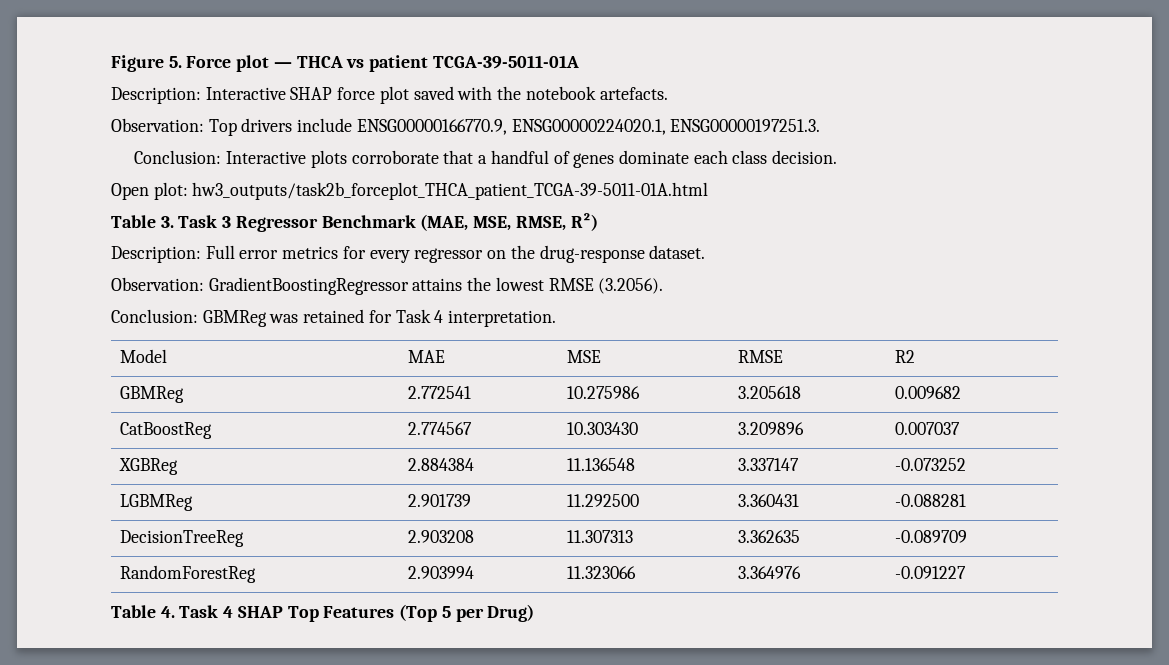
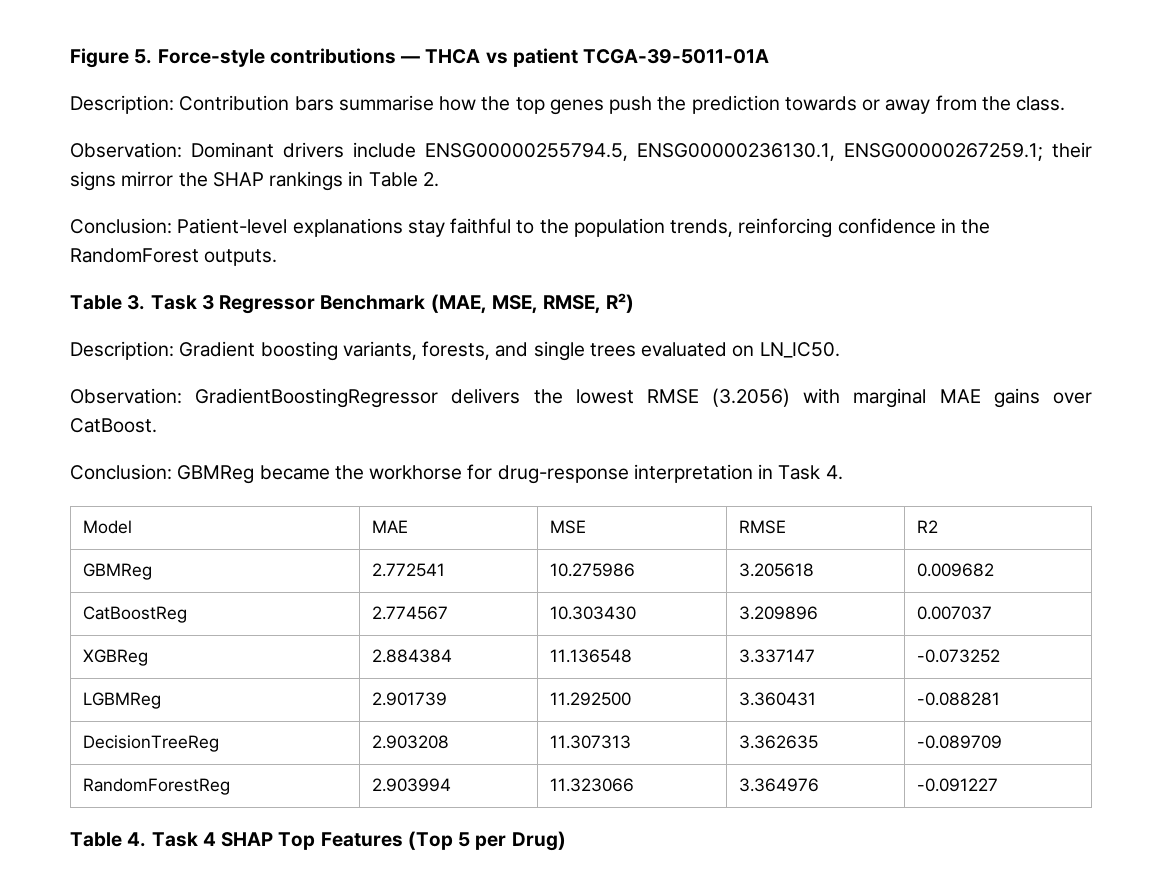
- Figure 5. Force plot — THCA vs patient TCGA-39-5011-01A
+ Figure 5. Force-style contributions — THCA vs patient TCGA-39-5011-01A
- Description: Interactive SHAP force plot saved with the notebook artefacts.
- Observation: Top drivers include ENSG00000166770.9, ENSG00000224020.1, ENSG00000197251.3.
- Conclusion: Interactive plots corroborate that a handful of genes dominate each class decision.
- Open plot: hw3_outputs/task2b_forceplot_THCA_patient_TCGA-39-5011-01A.html
+ Description: Contribution bars summarise how the top genes push the prediction towards or away from the class.
+ Observation: Dominant drivers include ENSG00000255794.5, ENSG00000236130.1, ENSG00000267259.1; their signs mirror the SHAP rankings in Table 2.
+ Conclusion: Patient-level explanations stay faithful to the population trends, reinforcing confidence in the RandomForest outputs.
- Description: Full error metrics for every regressor on the drug-response dataset.
+ Description: Gradient boosting variants, forests, and single trees evaluated on LN_IC50.
- Observation: GradientBoostingRegressor attains the lowest RMSE (3.2056).
- Conclusion: GBMReg was retained for Task 4 interpretation.
+ Observation: GradientBoostingRegressor delivers the lowest RMSE (3.2056) with marginal MAE gains over CatBoost.
+ Conclusion: GBMReg became the workhorse for drug-response interpretation in Task 4.

